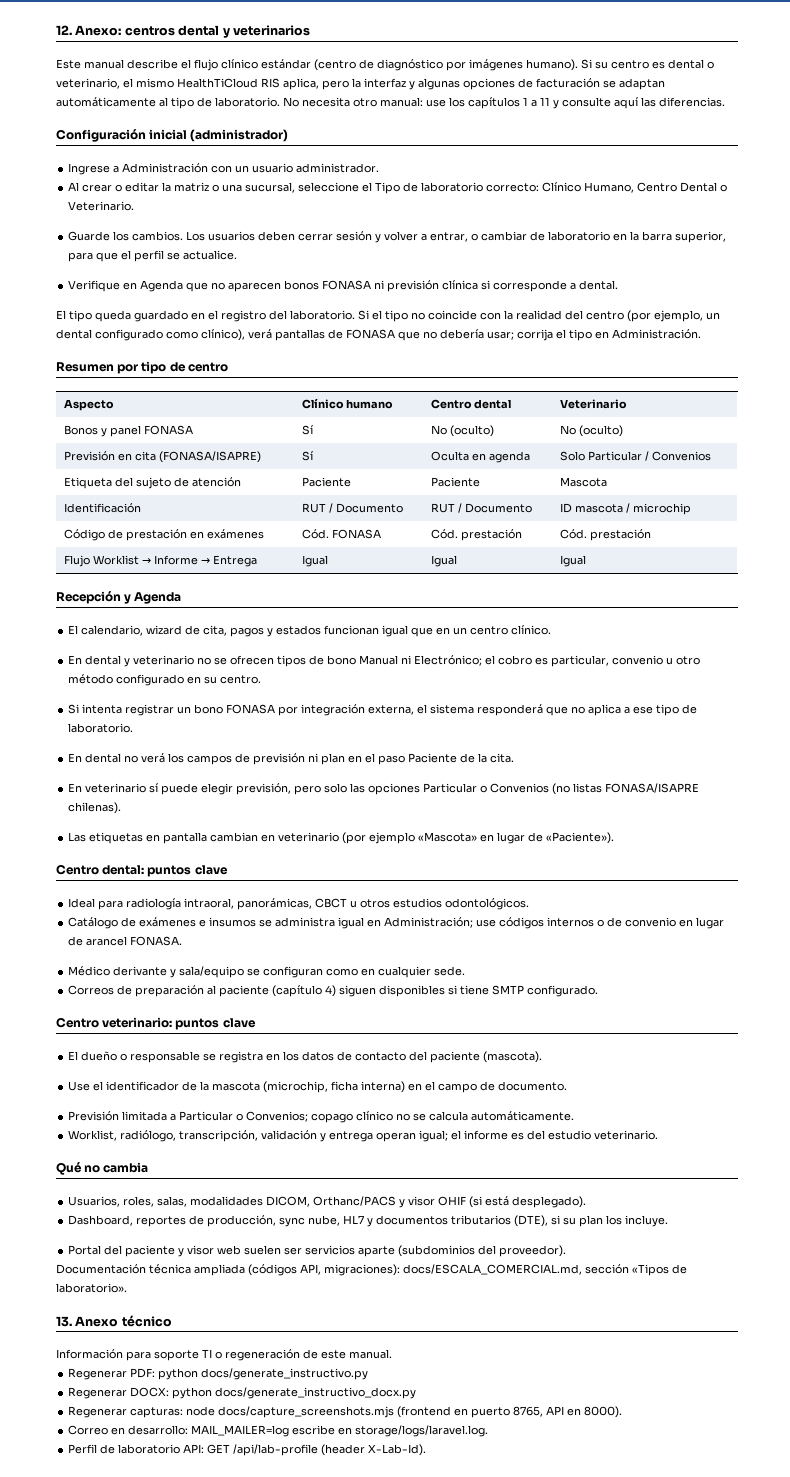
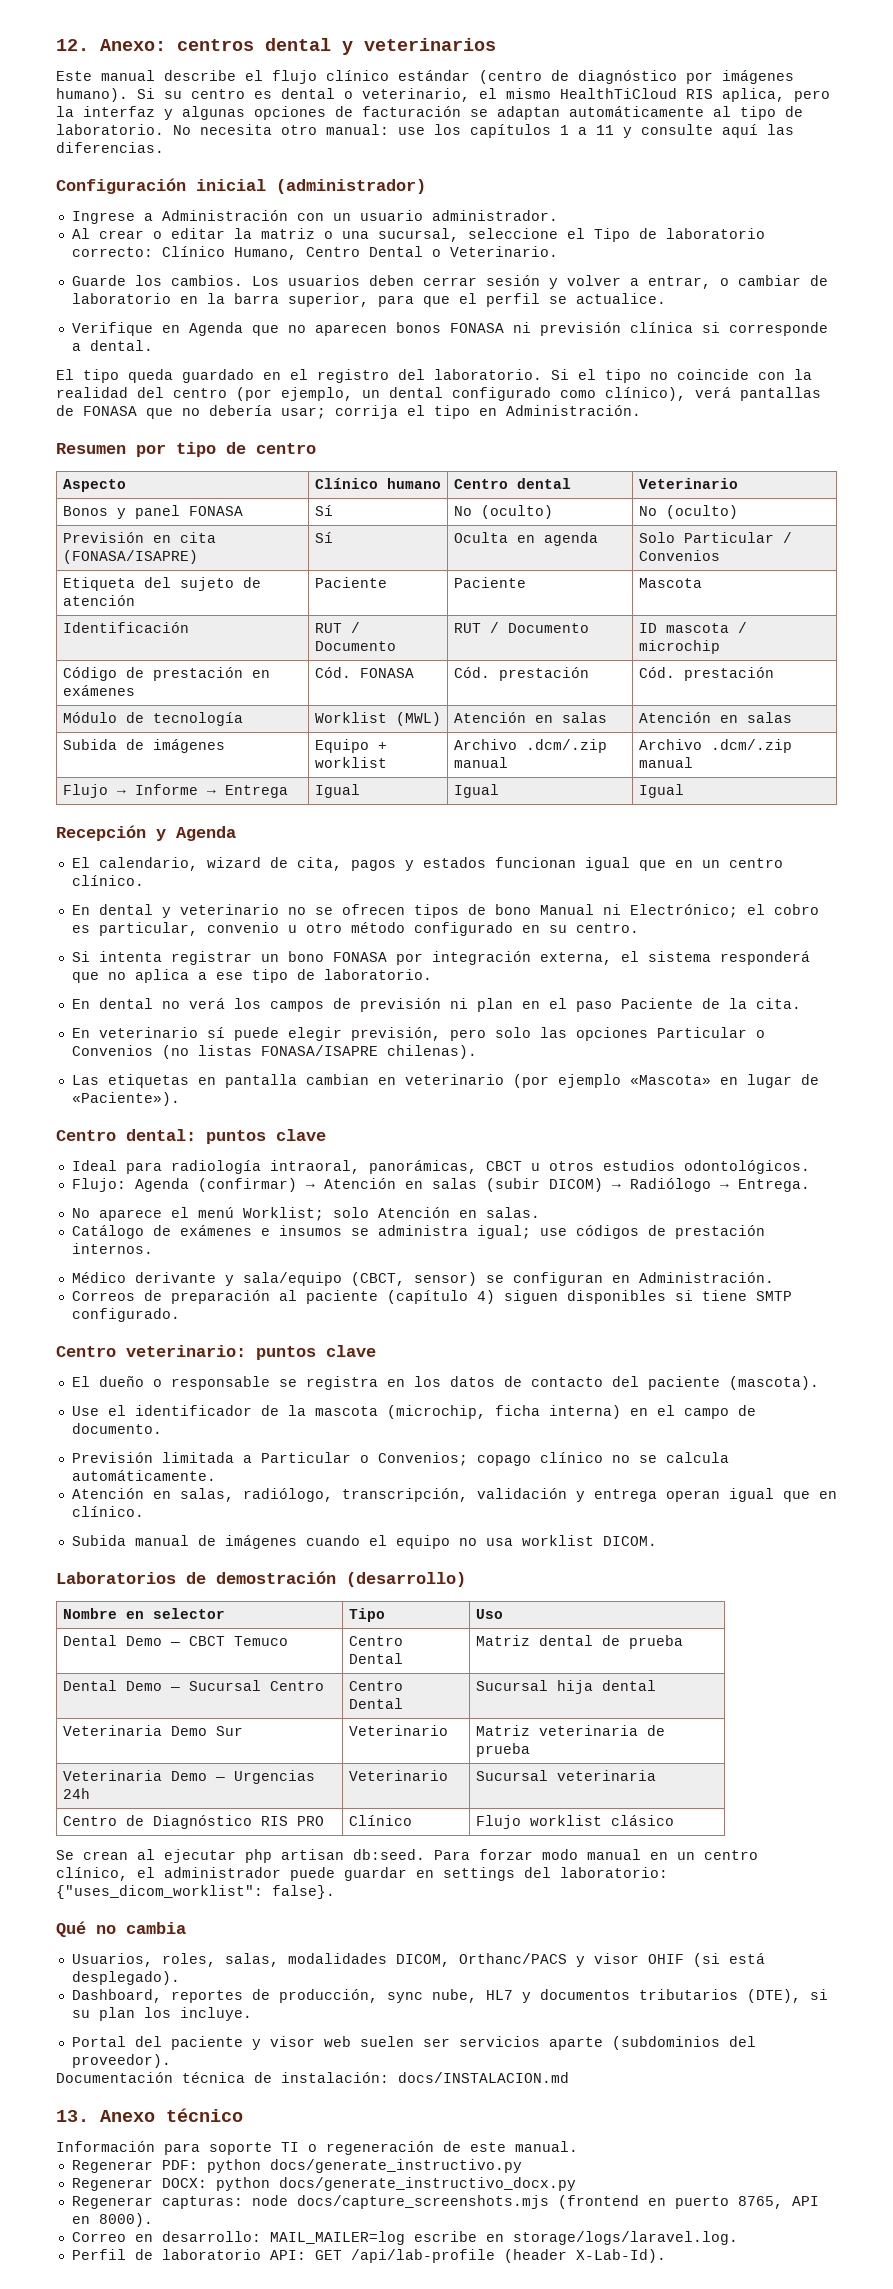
- Flujo Worklist → Informe → Entrega | Igual | Igual | Igual
+ Módulo de tecnología | Worklist (MWL) | Atención en salas | Atención en salas
+ Subida de imágenes | Equipo + worklist | Archivo .dcm/.zip manual | Archivo .dcm/.zip manual
+ Flujo → Informe → Entrega | Igual | Igual | Igual
+ Flujo: Agenda (confirmar) → Atención en salas (subir DICOM) → Radiólogo → Entrega.
+ No aparece el menú Worklist; solo Atención en salas.
- Catálogo de exámenes e insumos se administra igual en Administración; use códigos internos o de convenio en lugar de arancel FONASA.
- Médico derivante y sala/equipo se configuran como en cualquier sede.
+ Catálogo de exámenes e insumos se administra igual; use códigos de prestación internos.
+ Médico derivante y sala/equipo (CBCT, sensor) se configuran en Administración.
- Worklist, radiólogo, transcripción, validación y entrega operan igual; el informe es del estudio veterinario.
+ Atención en salas, radiólogo, transcripción, validación y entrega operan igual que en clínico.
+ Subida manual de imágenes cuando el equipo no usa worklist DICOM.
+ Laboratorios de demostración (desarrollo)
+ Nombre en selector | Tipo | Uso
+ Dental Demo — CBCT Temuco | Centro Dental | Matriz dental de prueba
+ Dental Demo — Sucursal Centro | Centro Dental | Sucursal hija dental
+ Veterinaria Demo Sur | Veterinario | Matriz veterinaria de prueba
+ Veterinaria Demo — Urgencias 24h | Veterinario | Sucursal veterinaria
+ Centro de Diagnóstico RIS PRO | Clínico | Flujo worklist clásico
+ Se crean al ejecutar php artisan db:seed. Para forzar modo manual en un centro clínico, el administrador puede guardar en settings del laboratorio: {"uses_dicom_worklist": false}.
- Documentación técnica ampliada (códigos API, migraciones): docs/ESCALA_COMERCIAL.md, sección «Tipos de laboratorio».
+ Documentación técnica de instalación: docs/INSTALACION.md

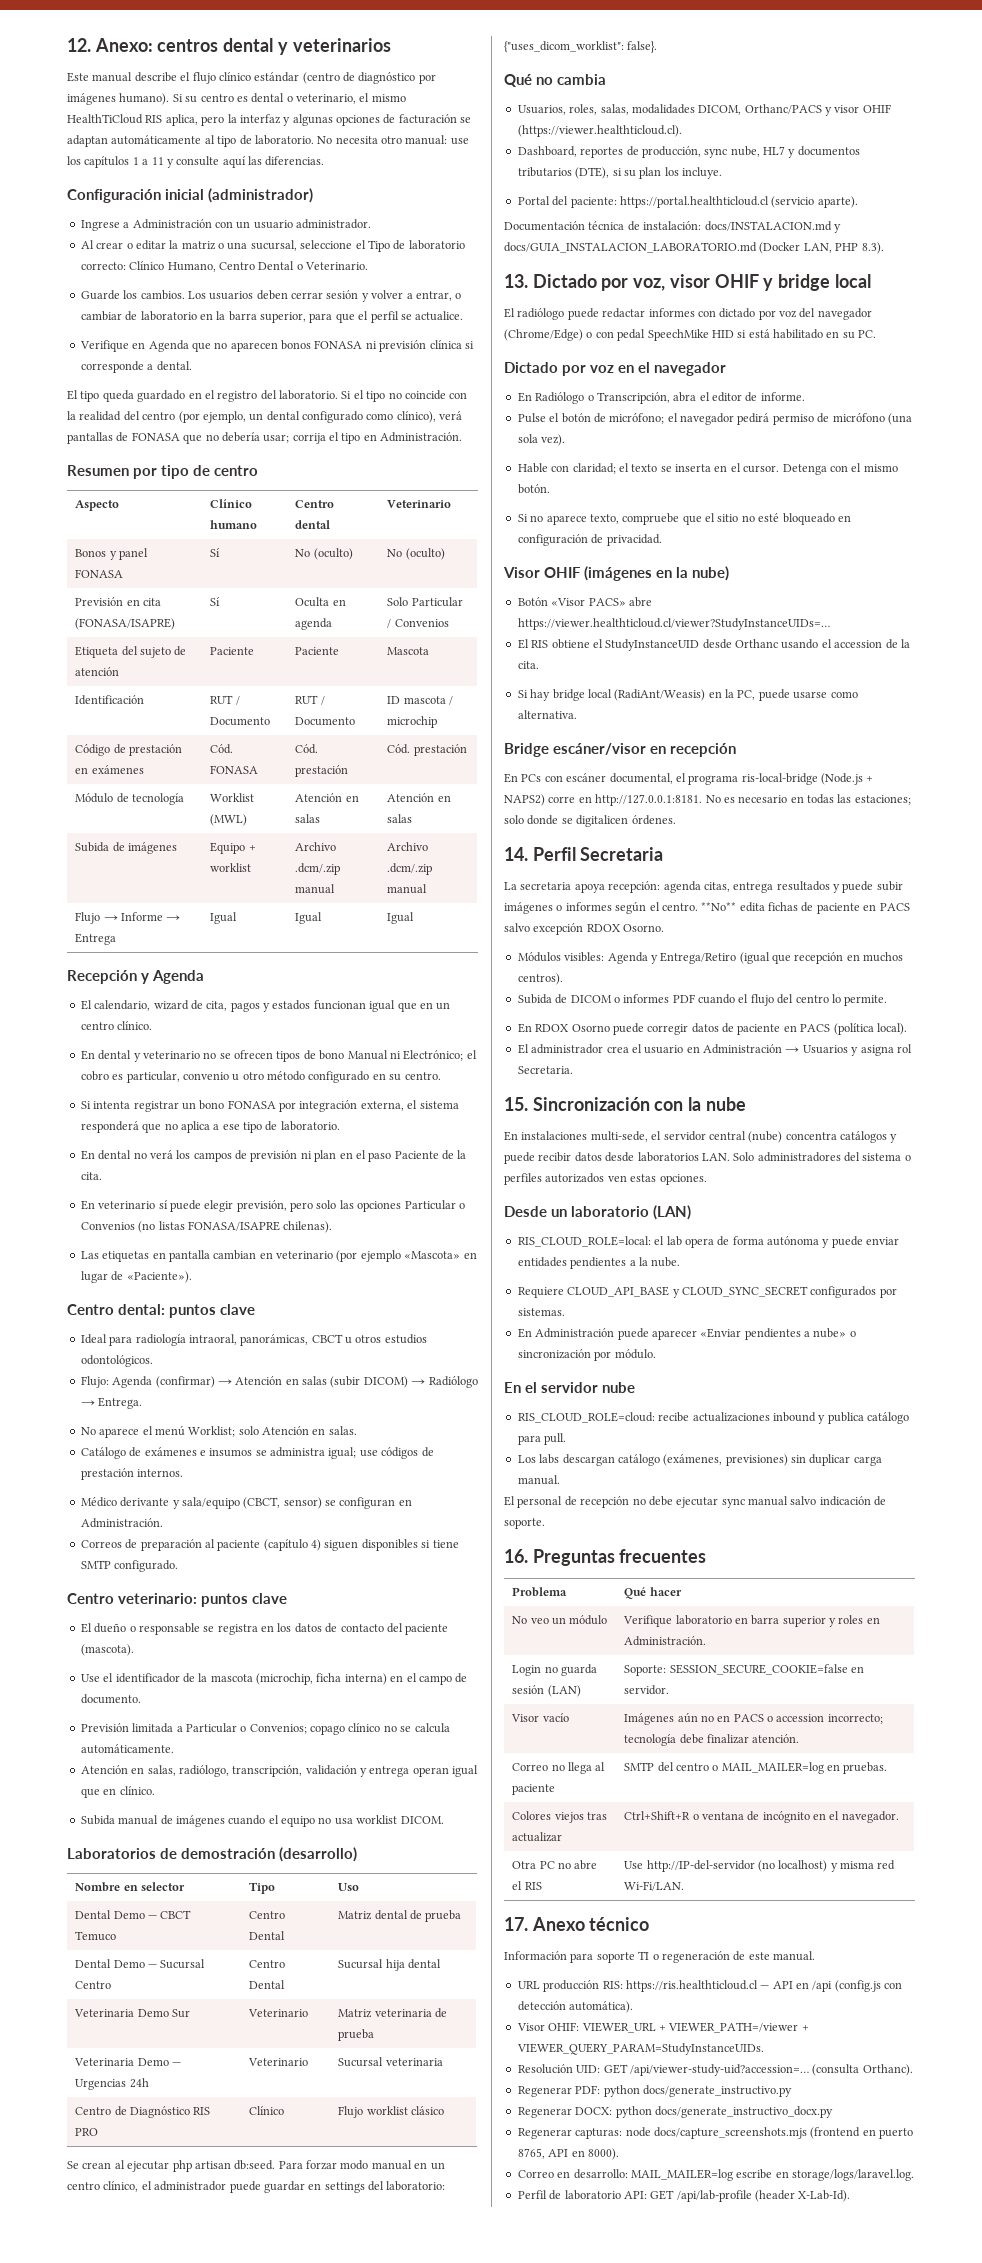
- Usuarios, roles, salas, modalidades DICOM, Orthanc/PACS y visor OHIF (si está desplegado).
+ Usuarios, roles, salas, modalidades DICOM, Orthanc/PACS y visor OHIF (https://viewer.healthticloud.cl).
- Portal del paciente y visor web suelen ser servicios aparte (subdominios del proveedor).
+ Portal del paciente: https://portal.healthticloud.cl (servicio aparte).
- Documentación técnica de instalación: docs/INSTALACION.md
- 13. Anexo técnico
+ Documentación técnica de instalación: docs/INSTALACION.md y docs/GUIA_INSTALACION_LABORATORIO.md (Docker LAN, PHP 8.3).
+ 13. Dictado por voz, visor OHIF y bridge local
+ El radiólogo puede redactar informes con dictado por voz del navegador (Chrome/Edge) o con pedal SpeechMike HID si está habilitado en su PC.
+ Dictado por voz en el navegador
+ En Radiólogo o Transcripción, abra el editor de informe.
+ Pulse el botón de micrófono; el navegador pedirá permiso de micrófono (una sola vez).
+ Hable con claridad; el texto se inserta en el cursor. Detenga con el mismo botón.
+ Si no aparece texto, compruebe que el sitio no esté bloqueado en configuración de privacidad.
+ Visor OHIF (imágenes en la nube)
+ Botón «Visor PACS» abre https://viewer.healthticloud.cl/viewer?StudyInstanceUIDs=…
+ El RIS obtiene el StudyInstanceUID desde Orthanc usando el accession de la cita.
+ Si hay bridge local (RadiAnt/Weasis) en la PC, puede usarse como alternativa.
+ Bridge escáner/visor en recepción
+ En PCs con escáner documental, el programa ris-local-bridge (Node.js + NAPS2) corre en http://127.0.0.1:8181. No es necesario en todas las estaciones; solo donde se digitalicen órdenes.
+ 14. Perfil Secretaria
+ La secretaria apoya recepción: agenda citas, entrega resultados y puede subir imágenes o informes según el centro. **No** edita fichas de paciente en PACS salvo excepción RDOX Osorno.
+ Módulos visibles: Agenda y Entrega/Retiro (igual que recepción en muchos centros).
+ Subida de DICOM o informes PDF cuando el flujo del centro lo permite.
+ En RDOX Osorno puede corregir datos de paciente en PACS (política local).
+ El administrador crea el usuario en Administración → Usuarios y asigna rol Secretaria.
+ 15. Sincronización con la nube
+ En instalaciones multi-sede, el servidor central (nube) concentra catálogos y puede recibir datos desde laboratorios LAN. Solo administradores del sistema o perfiles autorizados ven estas opciones.
+ Desde un laboratorio (LAN)
+ RIS_CLOUD_ROLE=local: el lab opera de forma autónoma y puede enviar entidades pendientes a la nube.
+ Requiere CLOUD_API_BASE y CLOUD_SYNC_SECRET configurados por sistemas.
+ En Administración puede aparecer «Enviar pendientes a nube» o sincronización por módulo.
+ En el servidor nube
+ RIS_CLOUD_ROLE=cloud: recibe actualizaciones inbound y publica catálogo para pull.
+ Los labs descargan catálogo (exámenes, previsiones) sin duplicar carga manual.
+ El personal de recepción no debe ejecutar sync manual salvo indicación de soporte.
+ 16. Preguntas frecuentes
+ Problema | Qué hacer
+ No veo un módulo | Verifique laboratorio en barra superior y roles en Administración.
+ Login no guarda sesión (LAN) | Soporte: SESSION_SECURE_COOKIE=false en servidor.
+ Visor vacío | Imágenes aún no en PACS o accession incorrecto; tecnología debe finalizar atención.
+ Correo no llega al paciente | SMTP del centro o MAIL_MAILER=log en pruebas.
+ Colores viejos tras actualizar | Ctrl+Shift+R o ventana de incógnito en el navegador.
+ Otra PC no abre el RIS | Use http://IP-del-servidor (no localhost) y misma red Wi‑Fi/LAN.
+ 17. Anexo técnico
+ URL producción RIS: https://ris.healthticloud.cl — API en /api (config.js con detección automática).
+ Visor OHIF: VIEWER_URL + VIEWER_PATH=/viewer + VIEWER_QUERY_PARAM=StudyInstanceUIDs.
+ Resolución UID: GET /api/viewer-study-uid?accession=… (consulta Orthanc).

